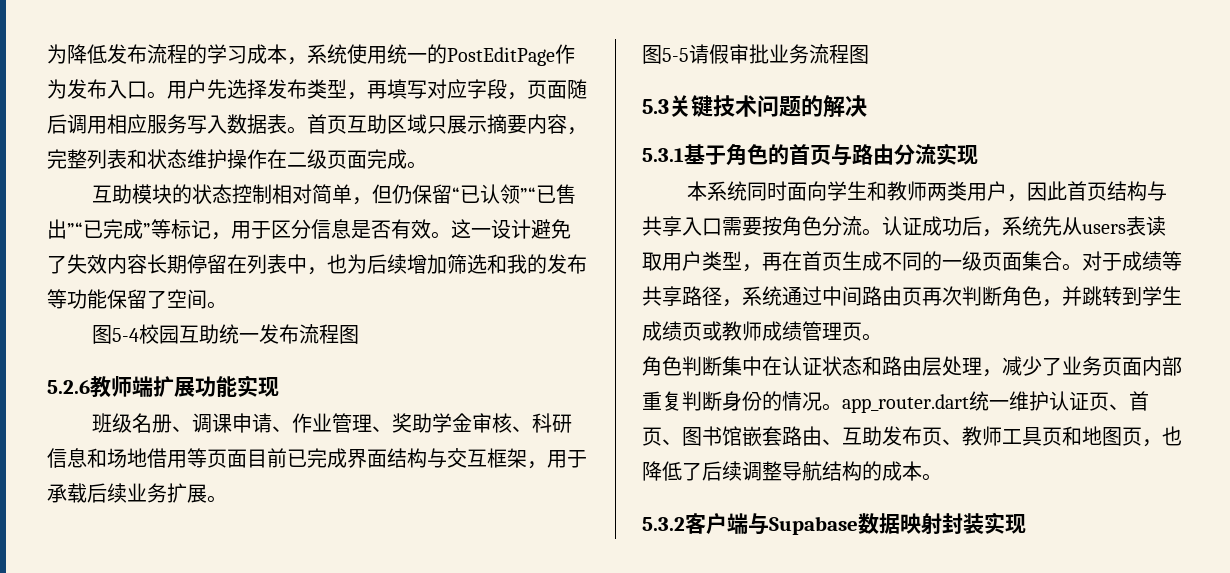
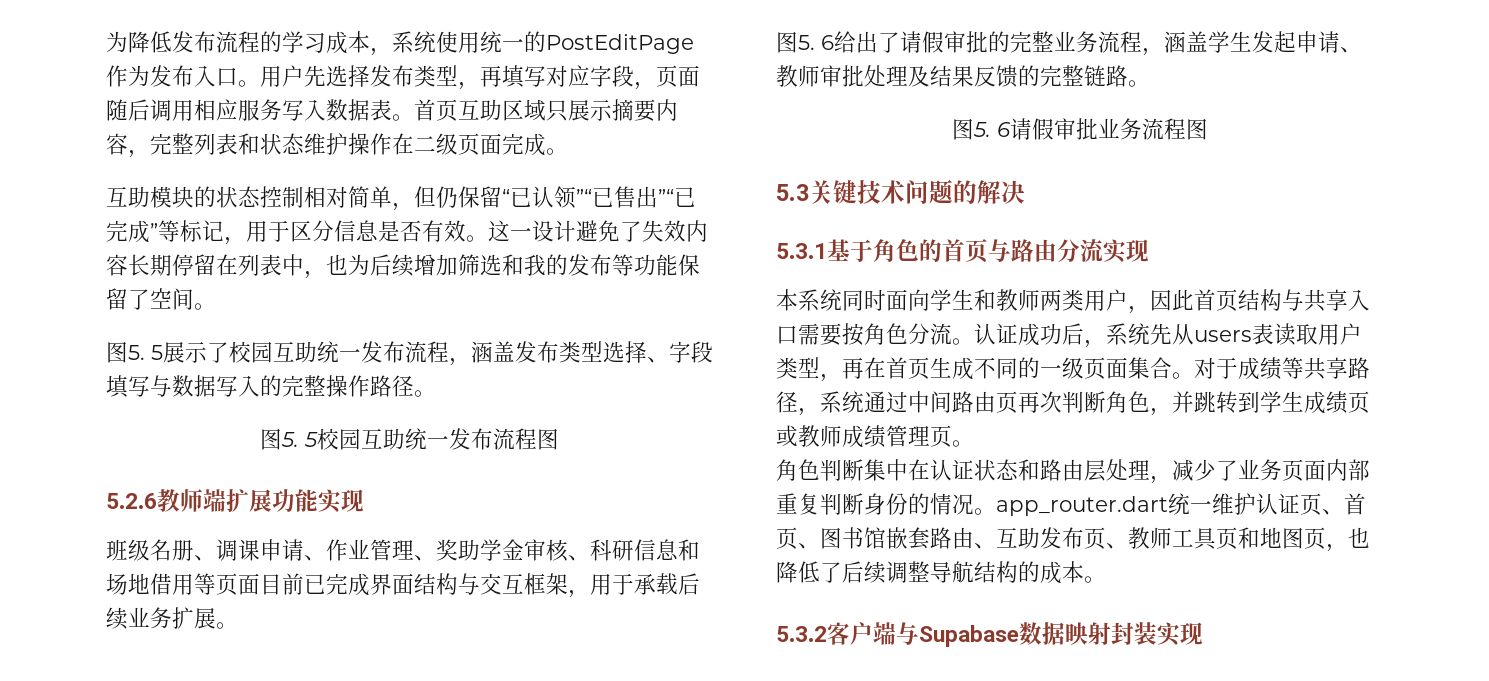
- 图5-4校园互助统一发布流程图
+ 图5. 5展示了校园互助统一发布流程，涵盖发布类型选择、字段填写与数据写入的完整操作路径。
+ 图5. 5校园互助统一发布流程图
- 图5-5请假审批业务流程图
+ 图5. 6给出了请假审批的完整业务流程，涵盖学生发起申请、教师审批处理及结果反馈的完整链路。
+ 图5. 6请假审批业务流程图

